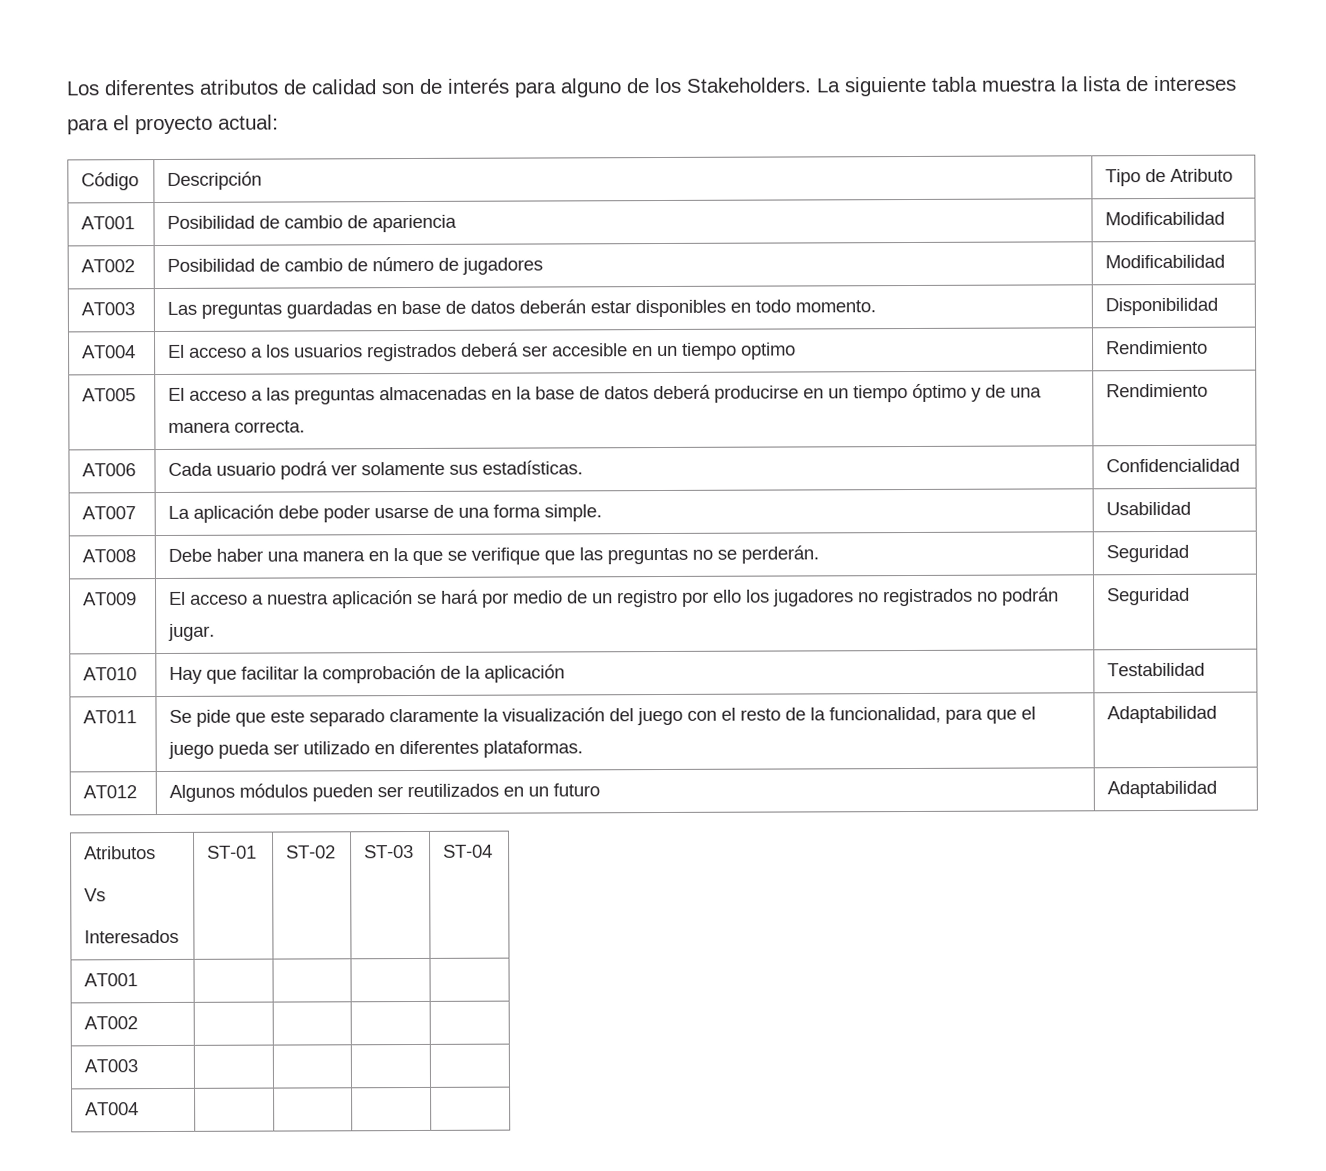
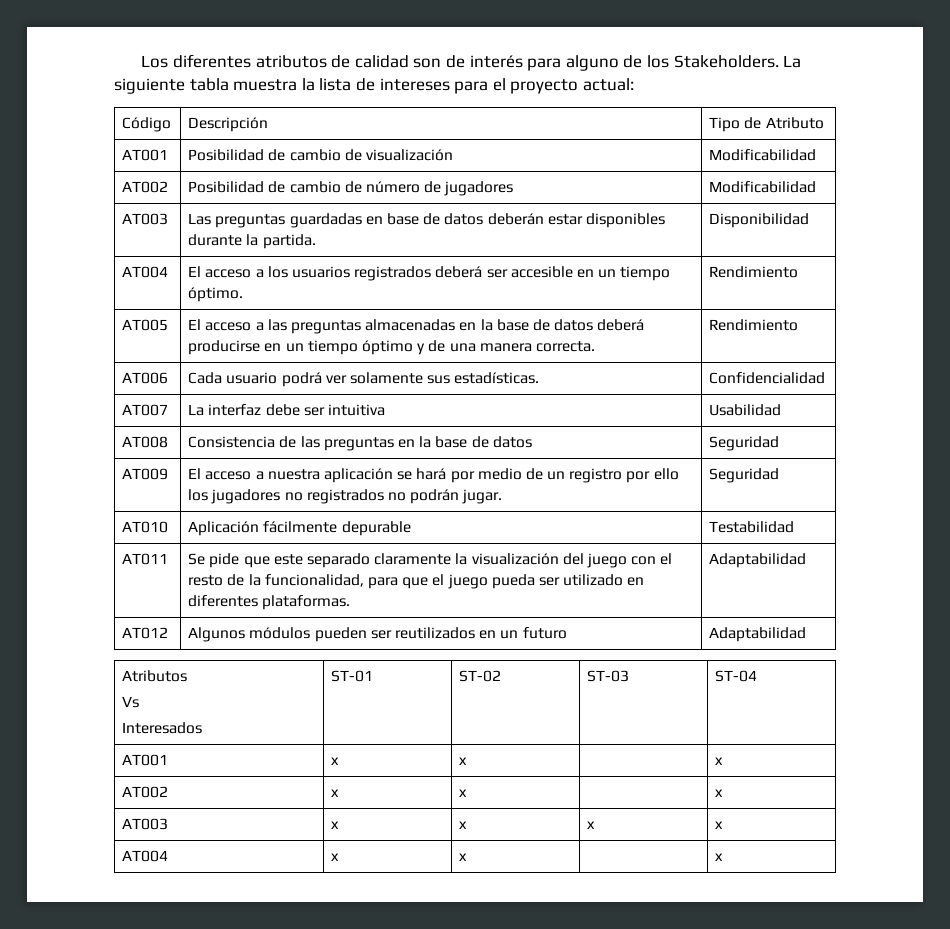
- AT001 | Posibilidad de cambio de apariencia | Modificabilidad
+ AT001 | Posibilidad de cambio de visualización | Modificabilidad
- AT003 | Las preguntas guardadas en base de datos deberán estar disponibles en todo momento. | Disponibilidad
+ AT003 | Las preguntas guardadas en base de datos deberán estar disponibles durante la partida. | Disponibilidad
- AT004 | El acceso a los usuarios registrados deberá ser accesible en un tiempo optimo | Rendimiento
+ AT004 | El acceso a los usuarios registrados deberá ser accesible en un tiempo óptimo. | Rendimiento
- AT007 | La aplicación debe poder usarse de una forma simple. | Usabilidad
- AT008 | Debe haber una manera en la que se verifique que las preguntas no se perderán. | Seguridad
+ AT007 | La interfaz debe ser intuitiva | Usabilidad
+ AT008 | Consistencia de las preguntas en la base de datos | Seguridad
- AT010 | Hay que facilitar la comprobación de la aplicación | Testabilidad
+ AT010 | Aplicación fácilmente depurable | Testabilidad
- AT001 | | | |
- AT002 | | | |
- AT003 | | | |
- AT004 | | | |
+ AT001 | x | x | | x
+ AT002 | x | x | | x
+ AT003 | x | x | x | x
+ AT004 | x | x | | x

